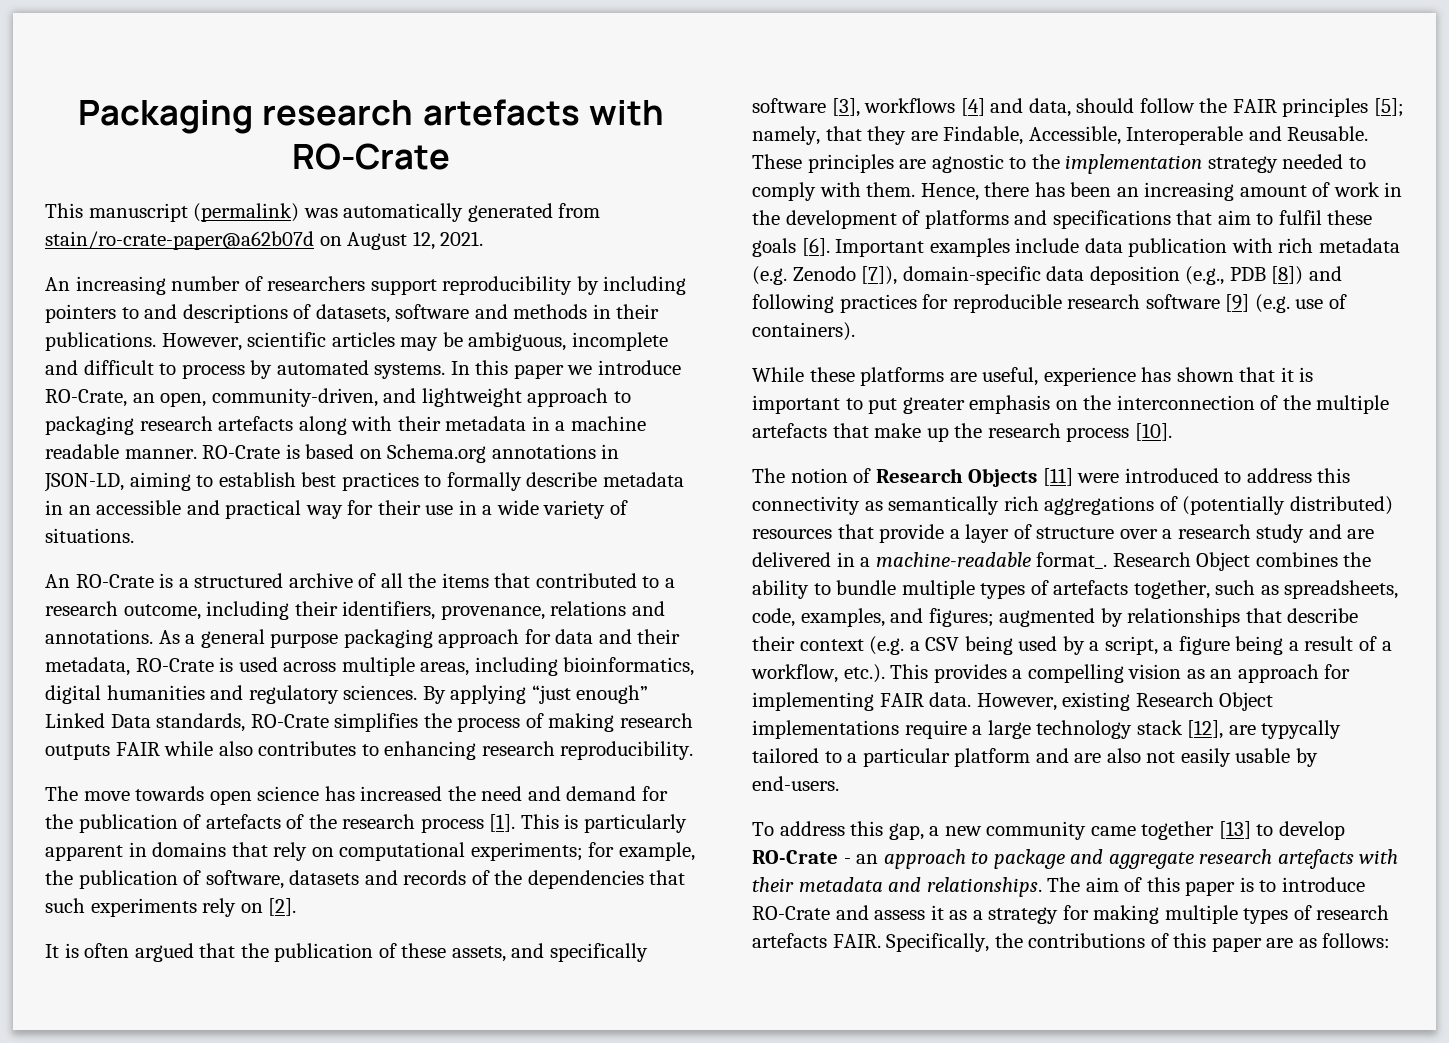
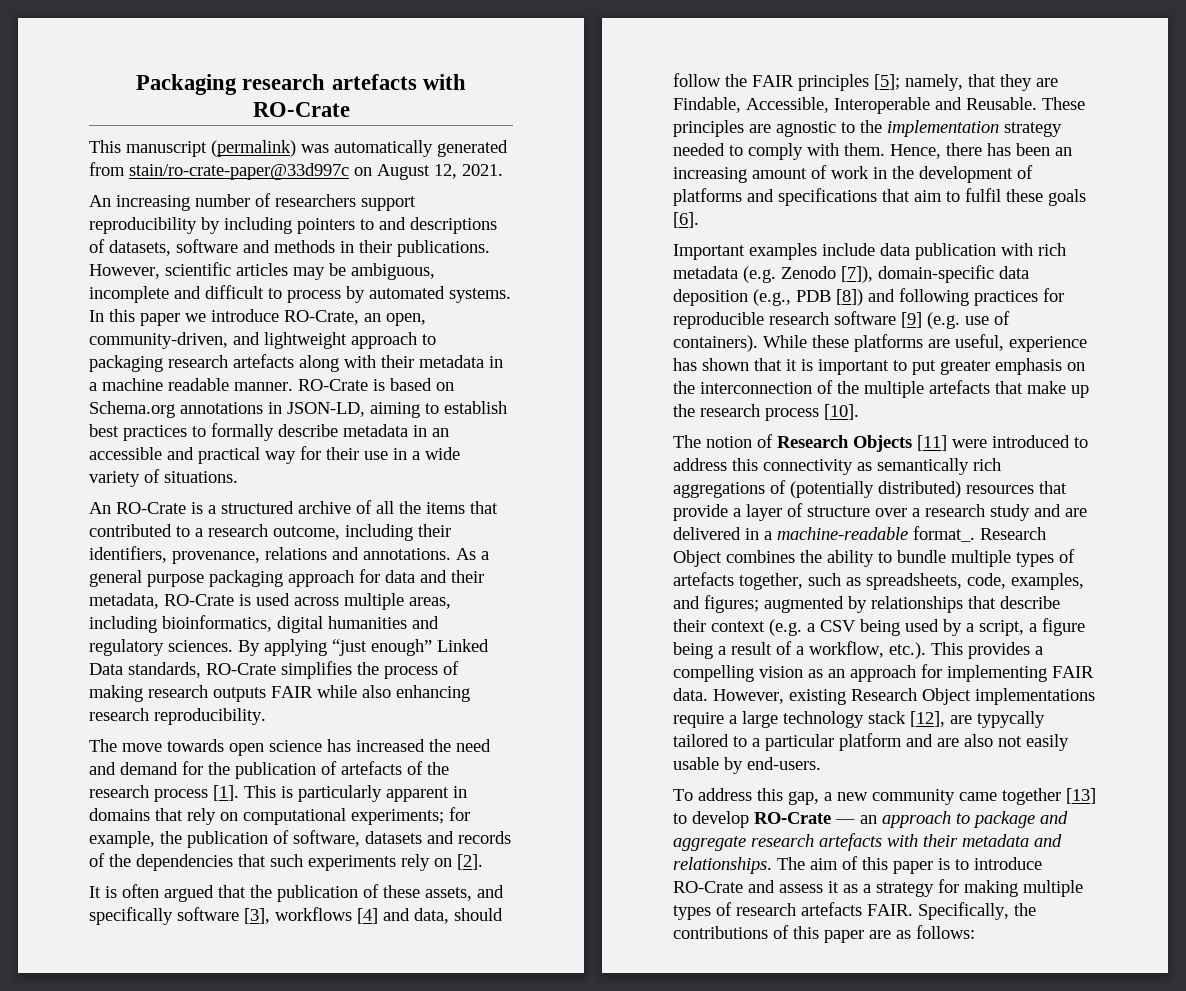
- This manuscript (permalink) was automatically generated from stain/ro-crate-paper@a62b07d on August 12, 2021.
+ This manuscript (permalink) was automatically generated from stain/ro-crate-paper@33d997c on August 12, 2021.
- By applying “just enough” Linked Data standards, RO-Crate simplifies the process of making research outputs FAIR while also contributes to enhancing research reproducibility.
+ By applying “just enough” Linked Data standards, RO-Crate simplifies the process of making research outputs FAIR while also enhancing research reproducibility.
- Hence, there has been an increasing amount of work in the development of platforms and specifications that aim to fulfil these goals [6]. Important examples include data publication with rich metadata (e.g. Zenodo [7]), domain-specific data deposition (e.g., PDB [8]) and following practices for reproducible research software [9] (e.g. use of containers).
- While these platforms are useful, experience has shown that it is important to put greater emphasis on the interconnection of the multiple artefacts that make up the research process [10].
+ Hence, there has been an increasing amount of work in the development of platforms and specifications that aim to fulfil these goals [6].
+ Important examples include data publication with rich metadata (e.g. Zenodo [7]), domain-specific data deposition (e.g., PDB [8]) and following practices for reproducible research software [9] (e.g. use of containers). While these platforms are useful, experience has shown that it is important to put greater emphasis on the interconnection of the multiple artefacts that make up the research process [10].
- To address this gap, a new community came together [13] to develop RO-Crate - an approach to package and aggregate research artefacts with their metadata and relationships.
+ To address this gap, a new community came together [13] to develop RO-Crate — an approach to package and aggregate research artefacts with their metadata and relationships.

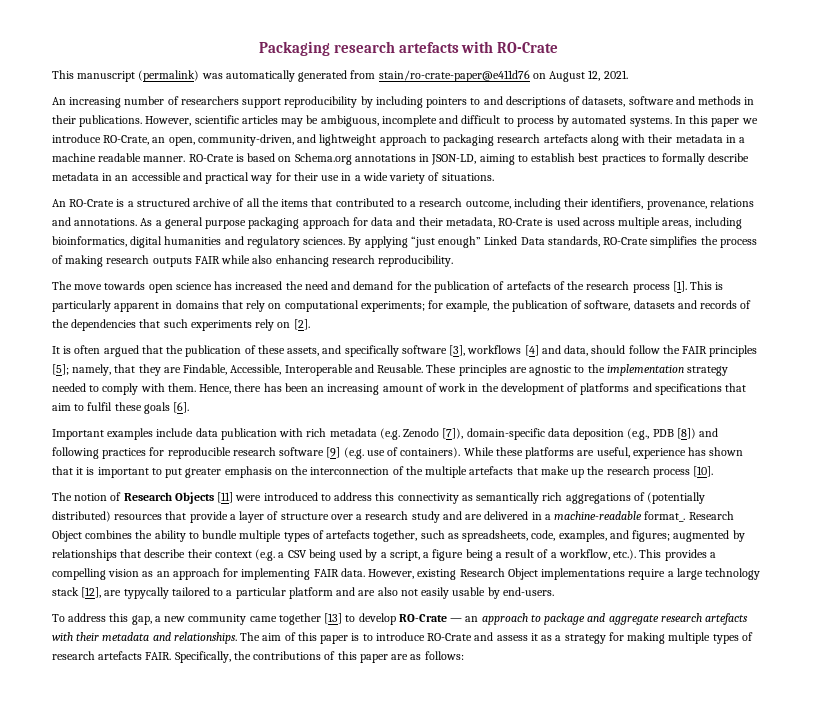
- This manuscript (permalink) was automatically generated from stain/ro-crate-paper@33d997c on August 12, 2021.
+ This manuscript (permalink) was automatically generated from stain/ro-crate-paper@e411d76 on August 12, 2021.

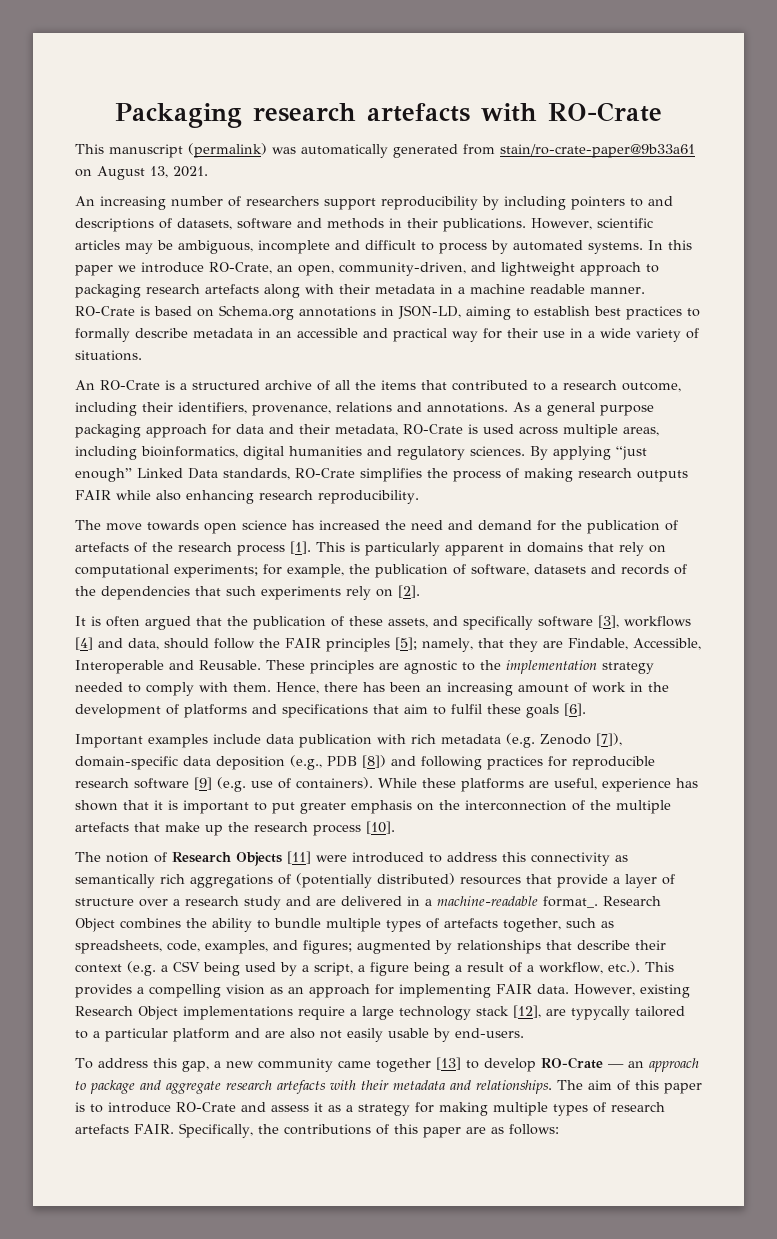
- This manuscript (permalink) was automatically generated from stain/ro-crate-paper@e411d76 on August 12, 2021.
+ This manuscript (permalink) was automatically generated from stain/ro-crate-paper@9b33a61 on August 13, 2021.

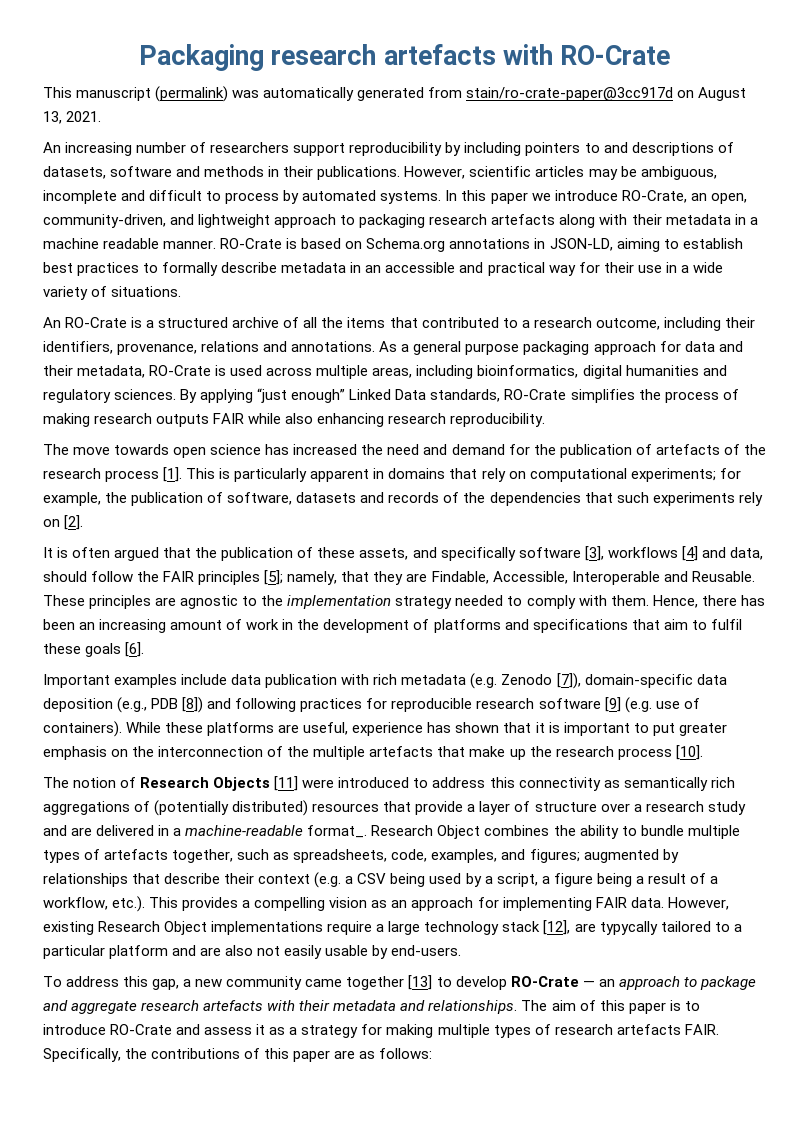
- This manuscript (permalink) was automatically generated from stain/ro-crate-paper@9b33a61 on August 13, 2021.
+ This manuscript (permalink) was automatically generated from stain/ro-crate-paper@3cc917d on August 13, 2021.

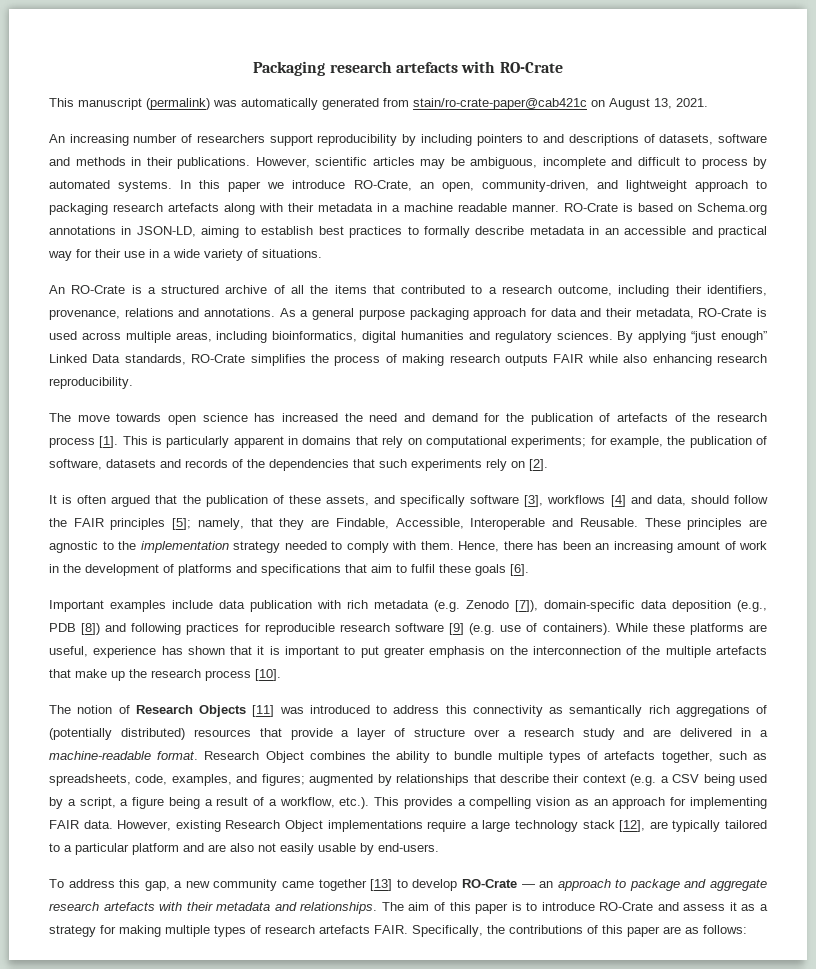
- This manuscript (permalink) was automatically generated from stain/ro-crate-paper@3cc917d on August 13, 2021.
+ This manuscript (permalink) was automatically generated from stain/ro-crate-paper@cab421c on August 13, 2021.
- The notion of Research Objects [11] were introduced to address this connectivity as semantically rich aggregations of (potentially distributed) resources that provide a layer of structure over a research study and are delivered in a machine-readable format_.
+ The notion of Research Objects [11] was introduced to address this connectivity as semantically rich aggregations of (potentially distributed) resources that provide a layer of structure over a research study and are delivered in a machine-readable format.
- However, existing Research Object implementations require a large technology stack [12], are typycally tailored to a particular platform and are also not easily usable by end-users.
+ However, existing Research Object implementations require a large technology stack [12], are typically tailored to a particular platform and are also not easily usable by end-users.

